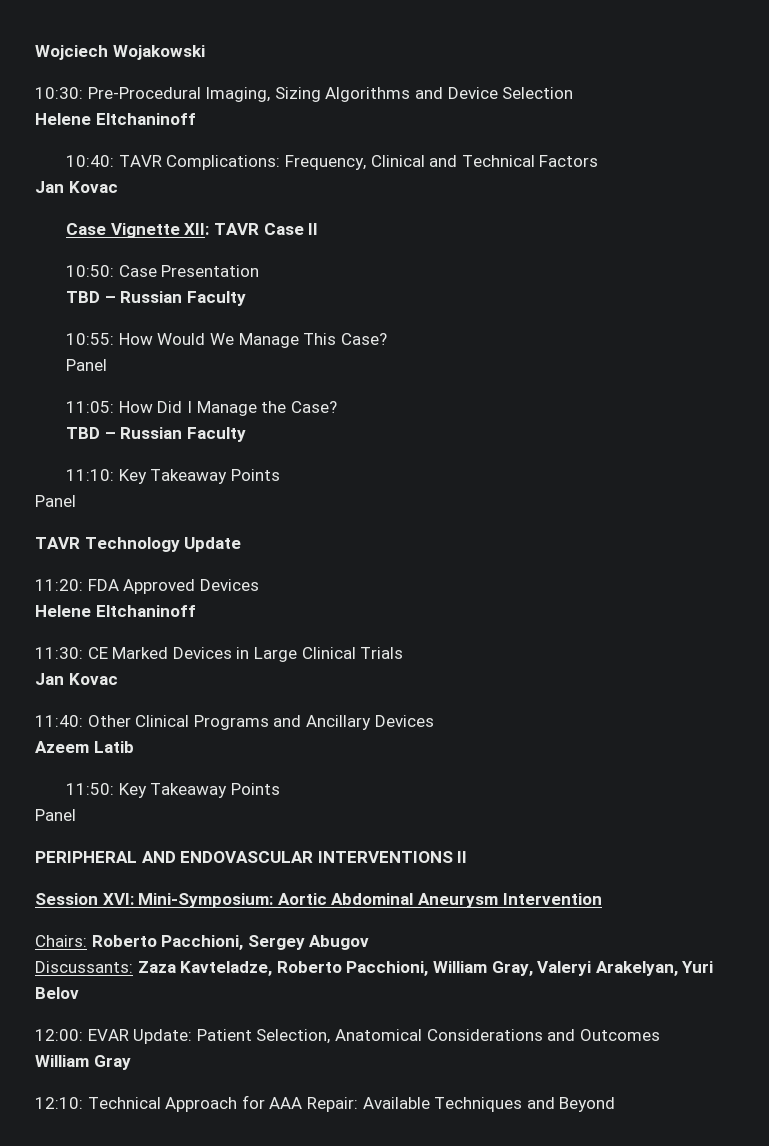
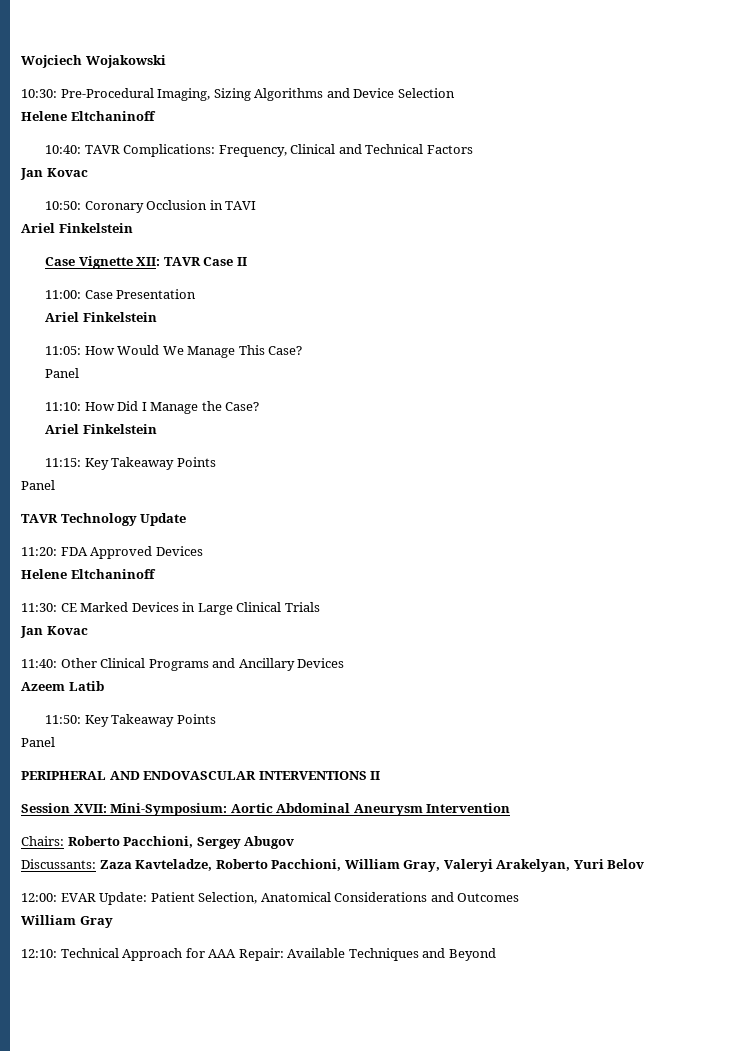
+ 10:50: Coronary Occlusion in TAVI
+ Ariel Finkelstein
- 10:50: Case Presentation
- TBD – Russian Faculty
- 10:55: How Would We Manage This Case?
+ 11:00: Case Presentation
+ Ariel Finkelstein
+ 11:05: How Would We Manage This Case?
- 11:05: How Did I Manage the Case?
- TBD – Russian Faculty
- 11:10: Key Takeaway Points
+ 11:10: How Did I Manage the Case?
+ Ariel Finkelstein
+ 11:15: Key Takeaway Points
- Session XVI: Mini-Symposium: Aortic Abdominal Aneurysm Intervention
+ Session XVII: Mini-Symposium: Aortic Abdominal Aneurysm Intervention

